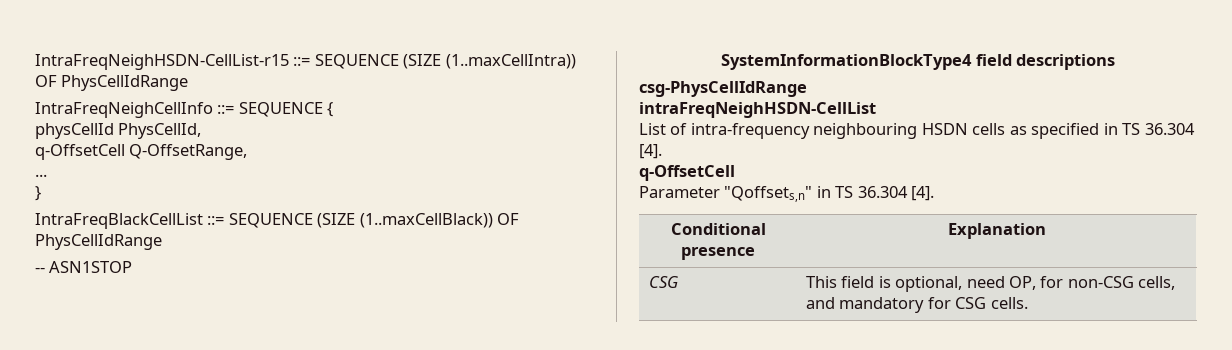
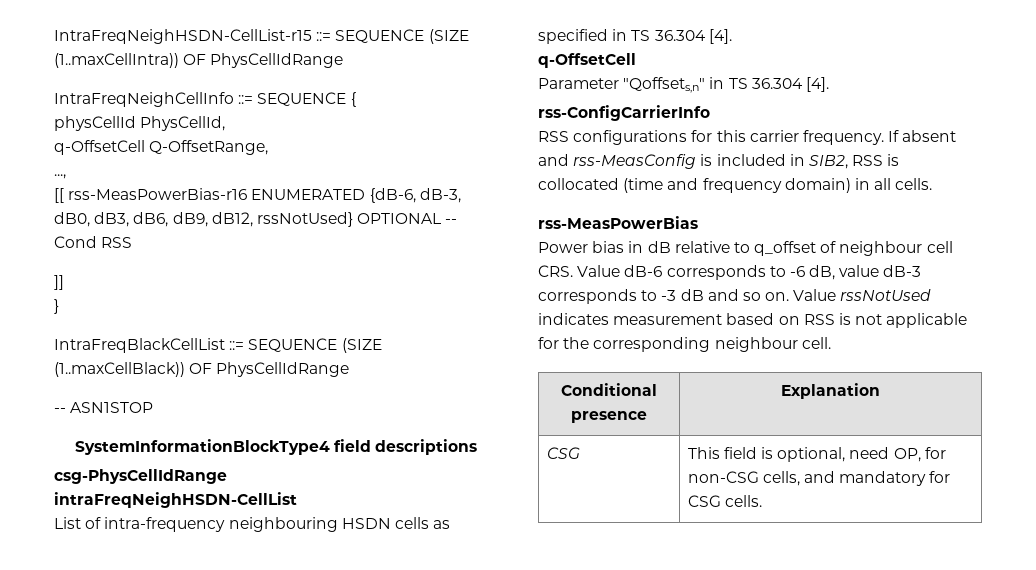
- ...
+ ...,
+ [[ rss-MeasPowerBias-r16 ENUMERATED {dB-6, dB-3, dB0, dB3, dB6, dB9, dB12, rssNotUsed} OPTIONAL -- Cond RSS
+ ]]
+ rss-ConfigCarrierInfo
+ RSS configurations for this carrier frequency. If absent and rss-MeasConfig is included in SIB2, RSS is collocated (time and frequency domain) in all cells.
+ rss-MeasPowerBias
+ Power bias in dB relative to q_offset of neighbour cell CRS. Value dB-6 corresponds to -6 dB, value dB-3 corresponds to -3 dB and so on. Value rssNotUsed indicates measurement based on RSS is not applicable for the corresponding neighbour cell.

